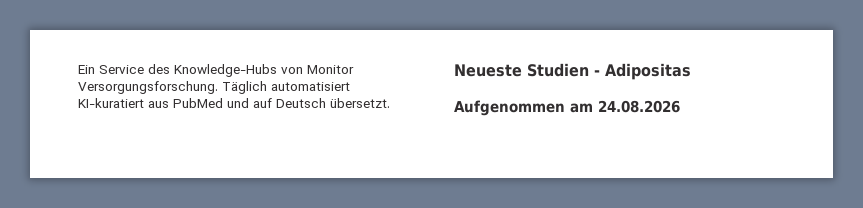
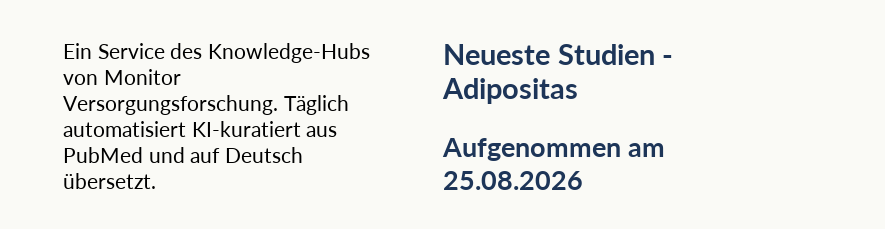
- Aufgenommen am 24.08.2026
+ Aufgenommen am 25.08.2026

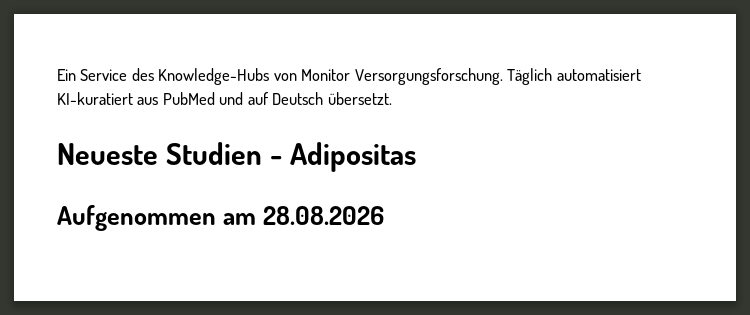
- Aufgenommen am 25.08.2026
+ Aufgenommen am 28.08.2026

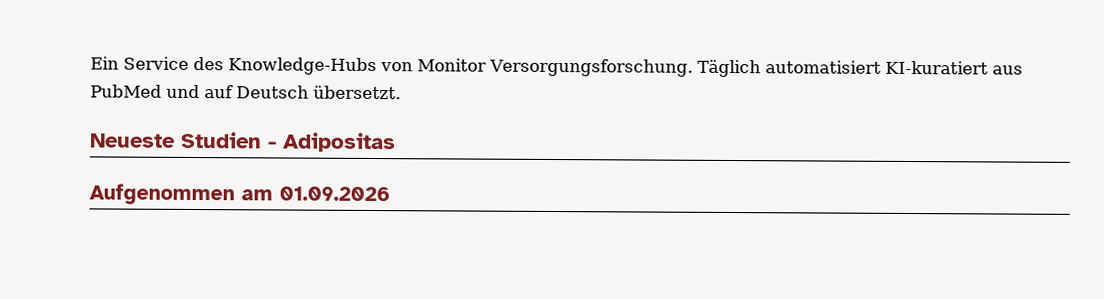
- Aufgenommen am 28.08.2026
+ Aufgenommen am 01.09.2026

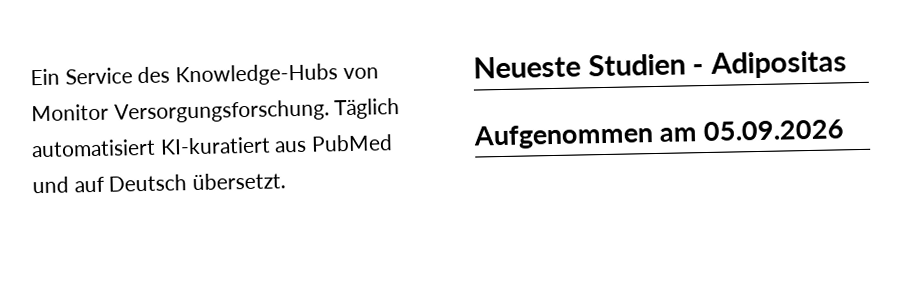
- Aufgenommen am 01.09.2026
+ Aufgenommen am 05.09.2026

